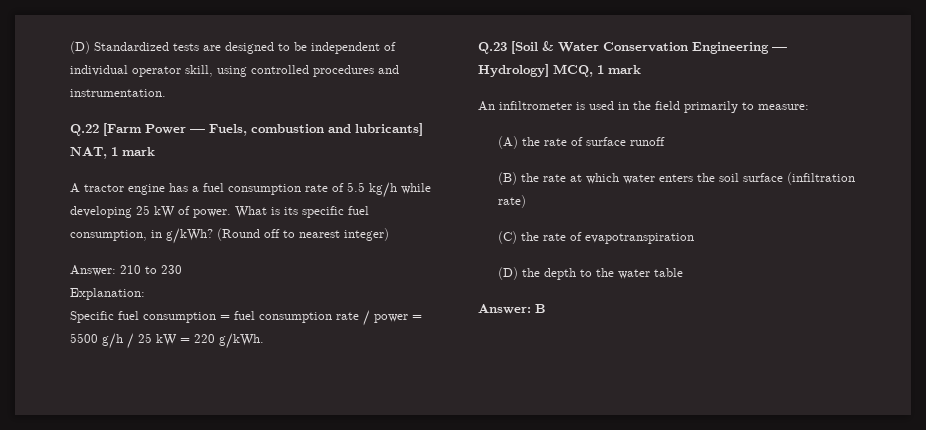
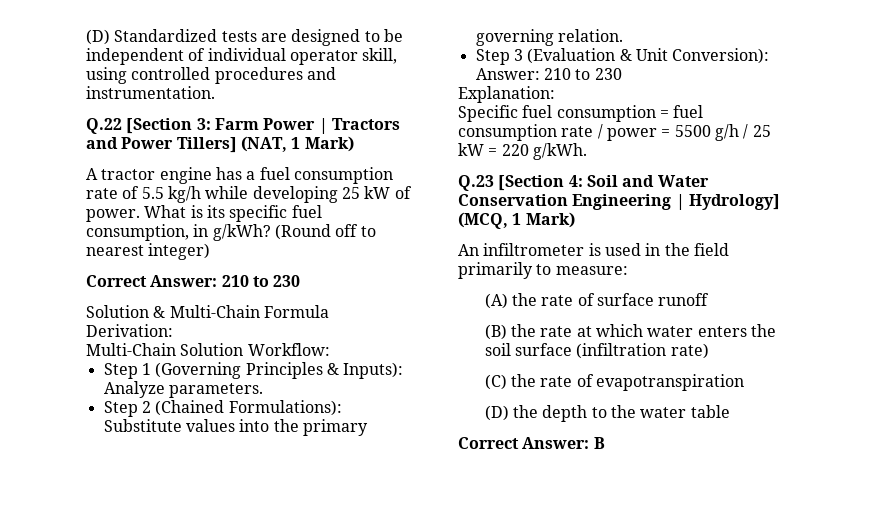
- Q.22 [Farm Power — Fuels, combustion and lubricants] NAT, 1 mark
+ Q.22 [Section 3: Farm Power | Tractors and Power Tillers] (NAT, 1 Mark)
- Answer: 210 to 230
+ Correct Answer: 210 to 230
+ Solution & Multi-Chain Formula Derivation:
+ Multi-Chain Solution Workflow:
+ Step 1 (Governing Principles & Inputs): Analyze parameters.
+ Step 2 (Chained Formulations): Substitute values into the primary governing relation.
+ Step 3 (Evaluation & Unit Conversion): Answer: 210 to 230
- Q.23 [Soil & Water Conservation Engineering — Hydrology] MCQ, 1 mark
+ Q.23 [Section 4: Soil and Water Conservation Engineering | Hydrology] (MCQ, 1 Mark)
- Answer: B
+ Correct Answer: B

